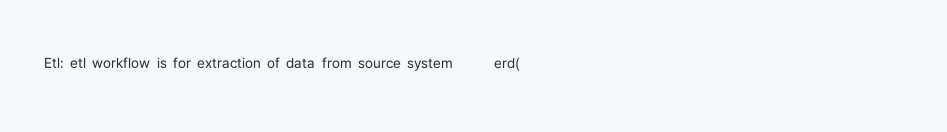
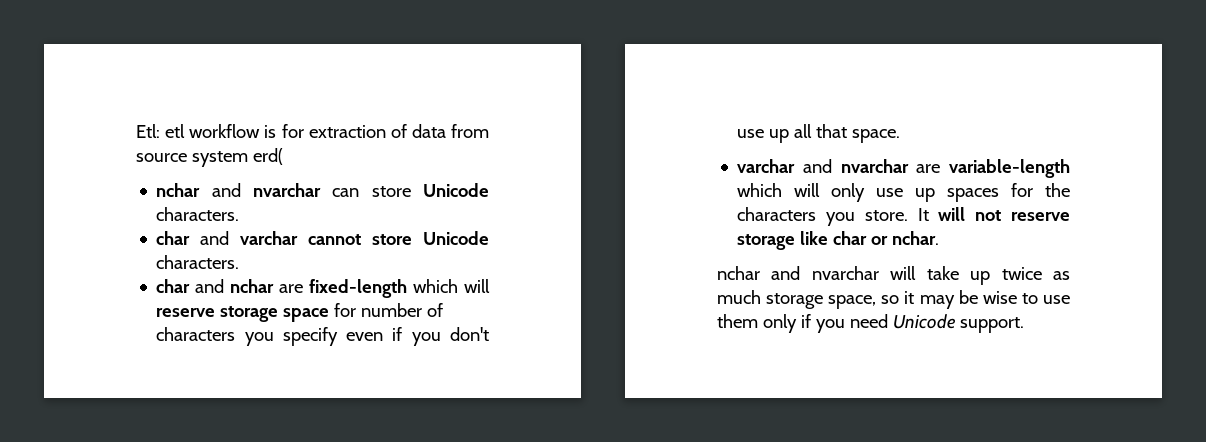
+ nchar and nvarchar can store Unicode characters.
+ char and varchar cannot store Unicode characters.
+ char and nchar are fixed-length which will reserve storage space for number of characters you specify even if you don't use up all that space.
+ varchar and nvarchar are variable-length which will only use up spaces for the characters you store. It will not reserve storage like char or nchar.
+ nchar and nvarchar will take up twice as much storage space, so it may be wise to use them only if you need Unicode support.

